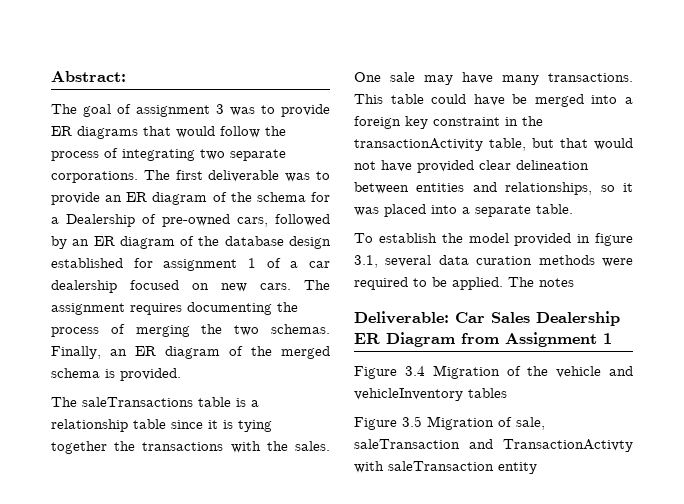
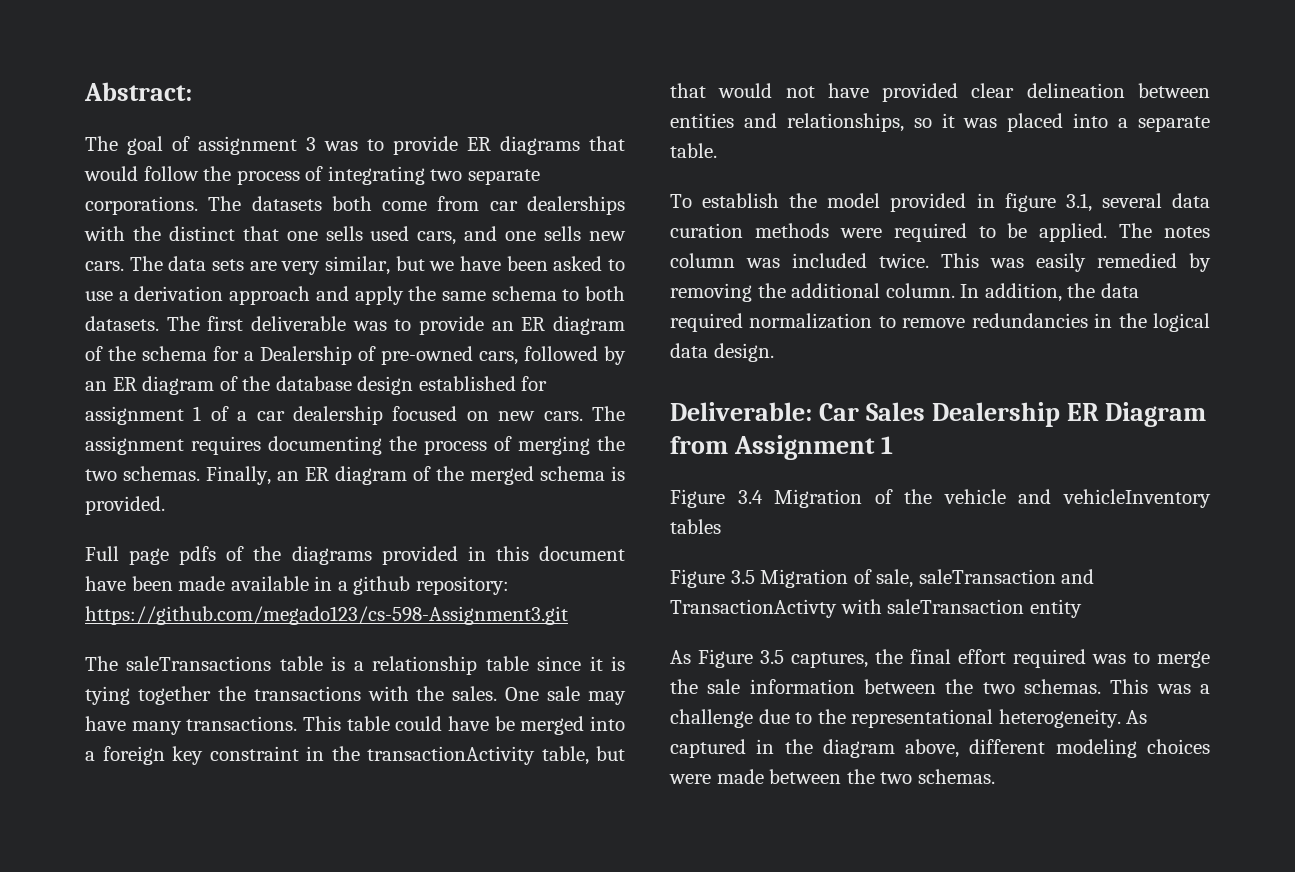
- The first deliverable was to provide an ER diagram of the schema for a Dealership of pre-owned cars, followed by an ER diagram of the database design established for assignment 1 of a car dealership focused on new cars.
+ The datasets both come from car dealerships with the distinct that one sells used cars, and one sells new cars. The data sets are very similar, but we have been asked to use a derivation approach and apply the same schema to both datasets. The first deliverable was to provide an ER diagram of the schema for a Dealership of pre-owned cars, followed by an ER diagram of the database design established for assignment 1 of a car dealership focused on new cars.
+ Full page pdfs of the diagrams provided in this document have been made available in a github repository: https://github.com/megado123/cs-598-Assignment3.git
- The notes
+ The notes column was included twice. This was easily remedied by removing the additional column. In addition, the data required normalization to remove redundancies in the logical data design.
+ As Figure 3.5 captures, the final effort required was to merge the sale information between the two schemas. This was a challenge due to the representational heterogeneity. As captured in the diagram above, different modeling choices were made between the two schemas.

